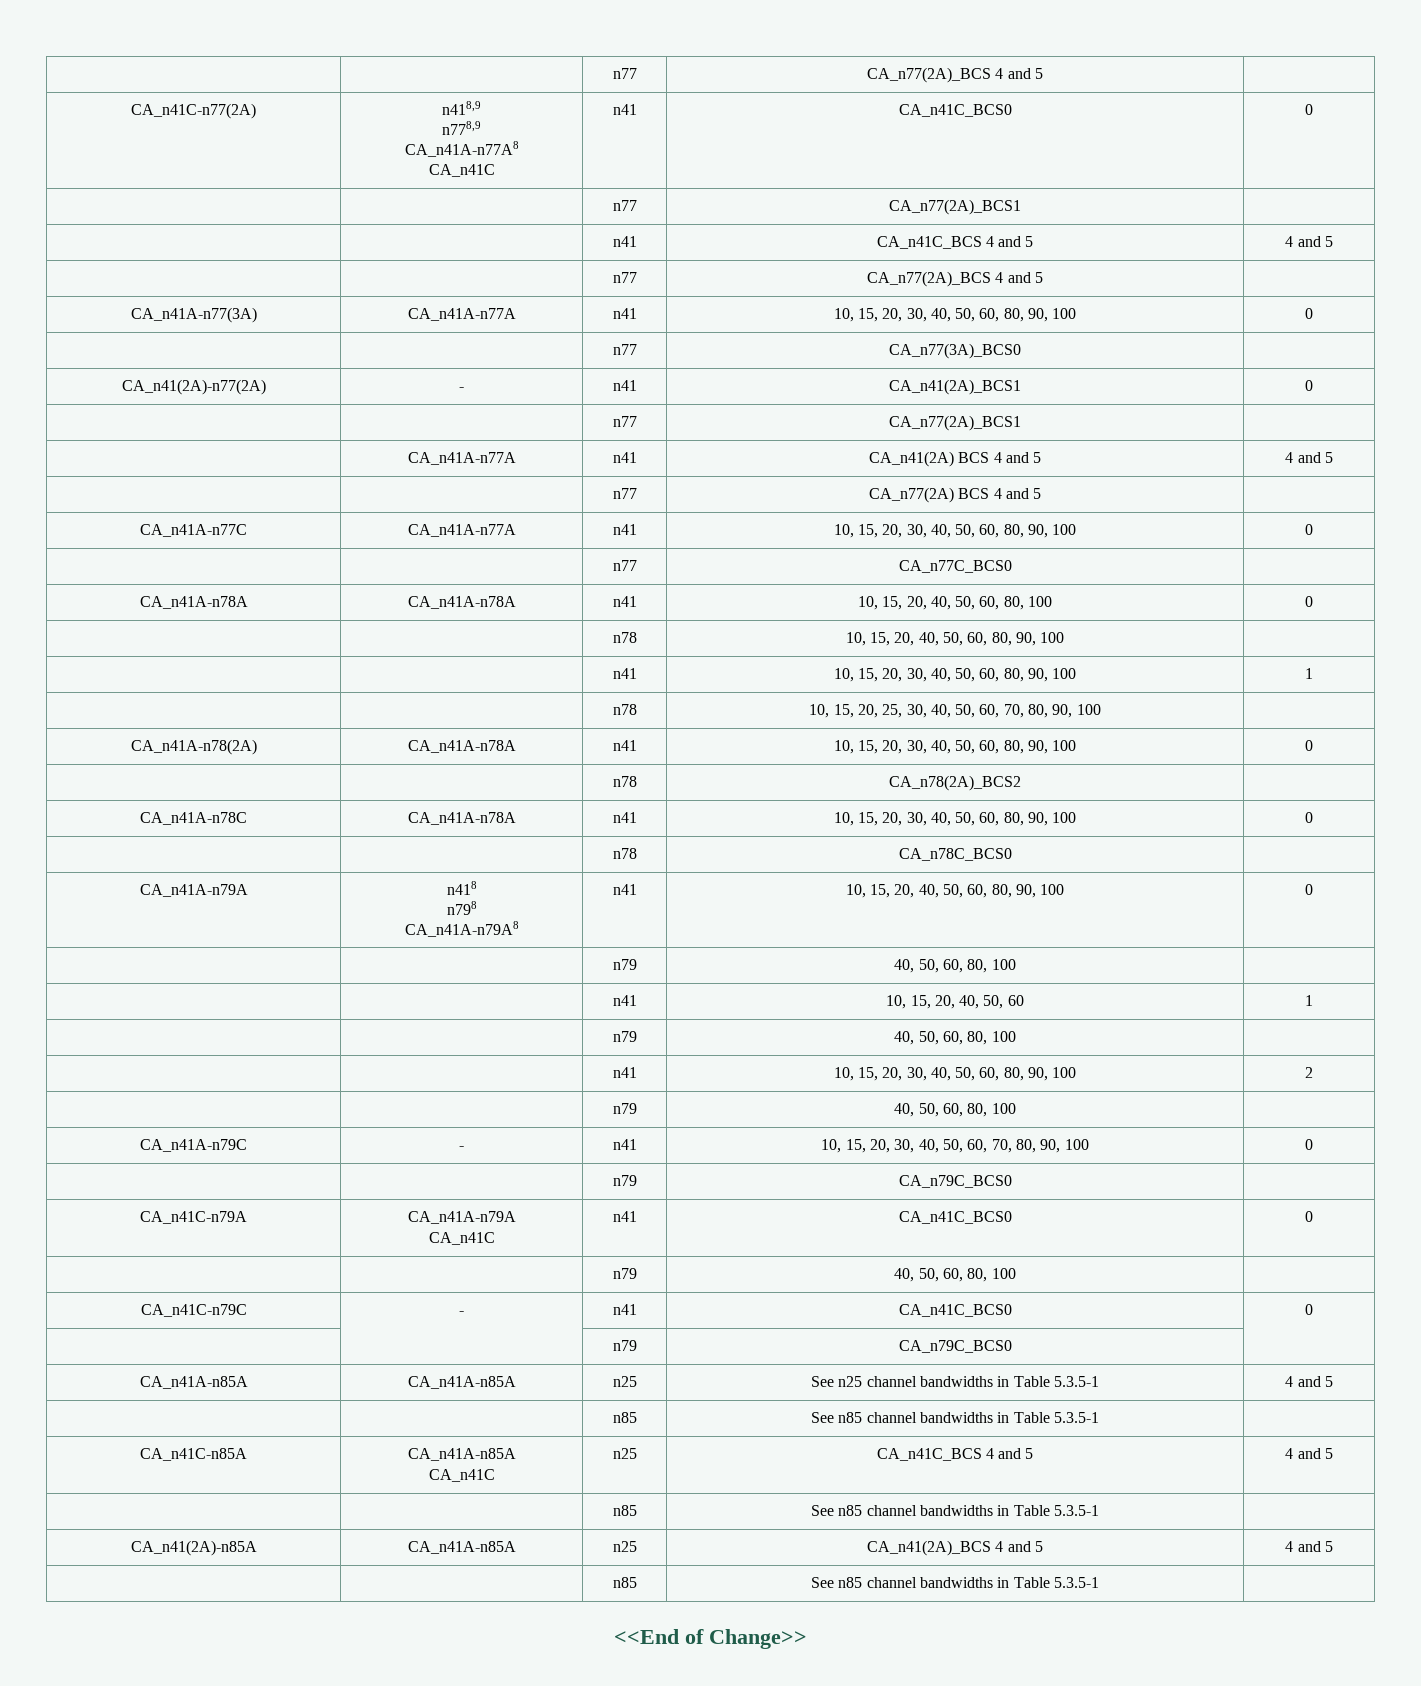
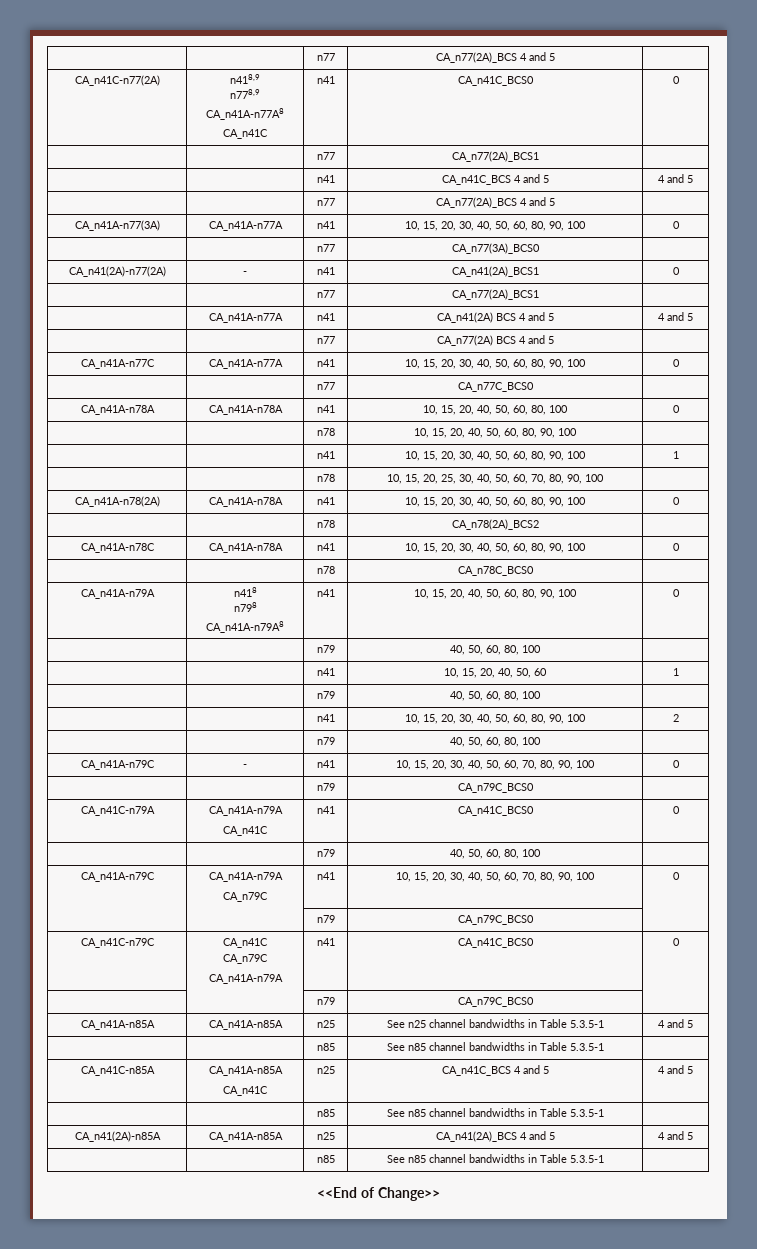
- CA_n41C-n79C | - | n41 | CA_n41C_BCS0 | 0
+ CA_n41A-n79C | CA_n41A-n79A
+ CA_n79C | n41 | 10, 15, 20, 30, 40, 50, 60, 70, 80, 90, 100 | 0
+ | | n79 | CA_n79C_BCS0 |
+ CA_n41C-n79C | CA_n41C
+ CA_n79C
+ CA_n41A-n79A | n41 | CA_n41C_BCS0 | 0

